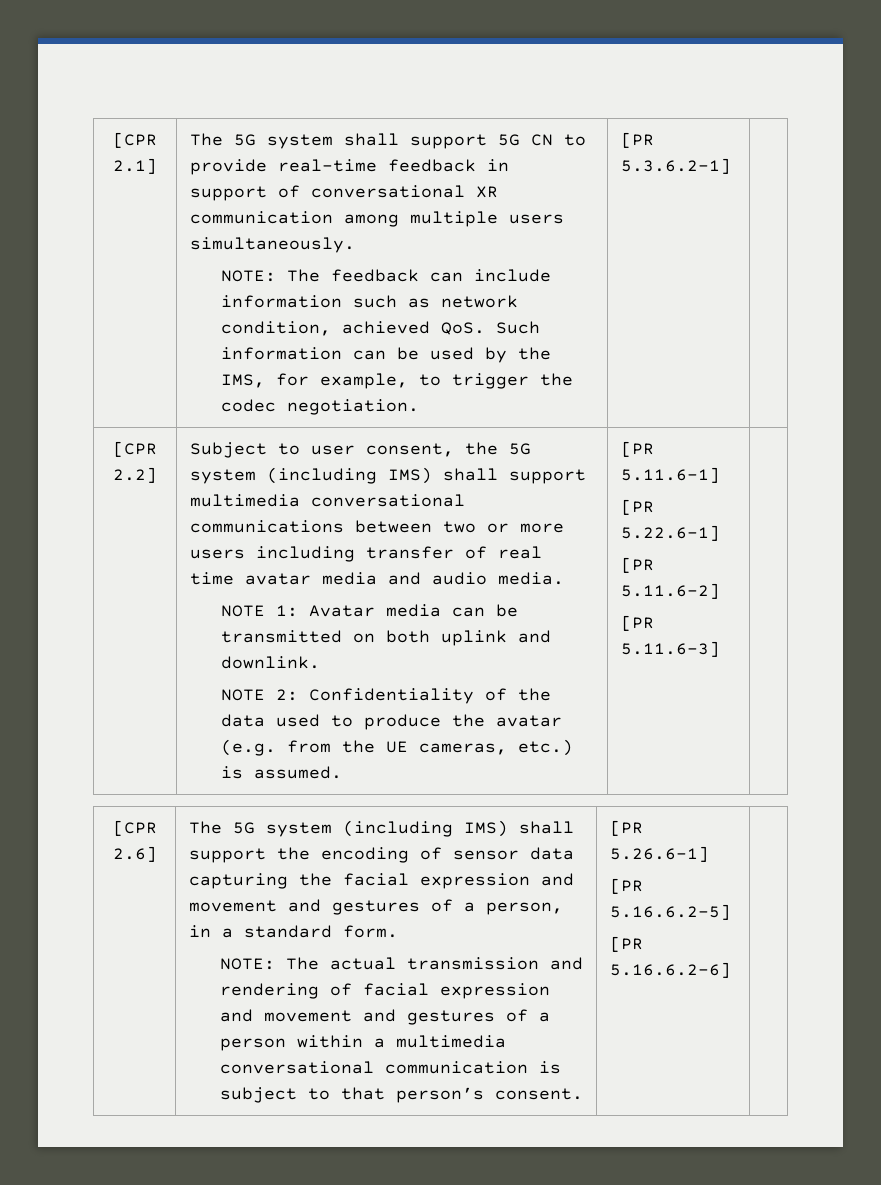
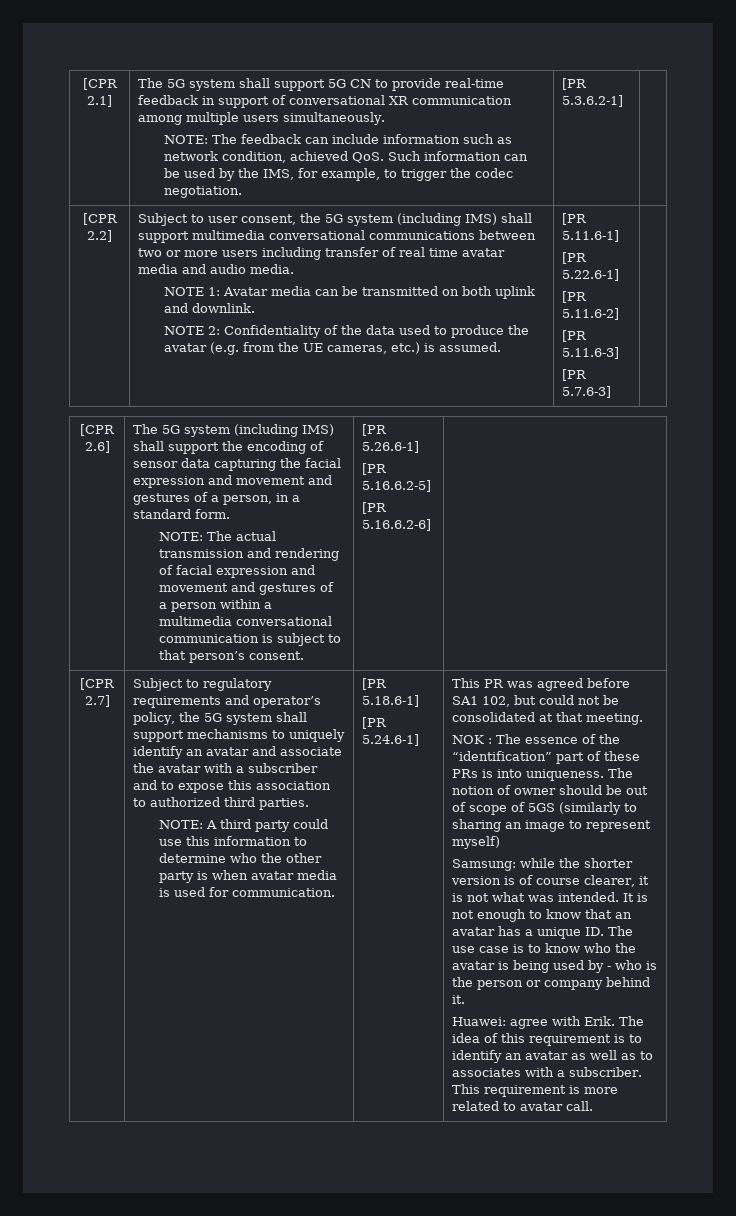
+ [PR 5.7.6-3]
+ [CPR 2.7] | Subject to regulatory requirements and operator’s policy, the 5G system shall support mechanisms to uniquely identify an avatar and associate the avatar with a subscriber and to expose this association to authorized third parties.
+ NOTE: A third party could use this information to determine who the other party is when avatar media is used for communication. | [PR 5.18.6-1]
+ [PR 5.24.6-1] | This PR was agreed before SA1 102, but could not be consolidated at that meeting.
+ NOK : The essence of the “identification” part of these PRs is into uniqueness. The notion of owner should be out of scope of 5GS (similarly to sharing an image to represent myself)
+ Samsung: while the shorter version is of course clearer, it is not what was intended. It is not enough to know that an avatar has a unique ID. The use case is to know who the avatar is being used by - who is the person or company behind it.
+ Huawei: agree with Erik. The idea of this requirement is to identify an avatar as well as to associates with a subscriber. This requirement is more related to avatar call.

